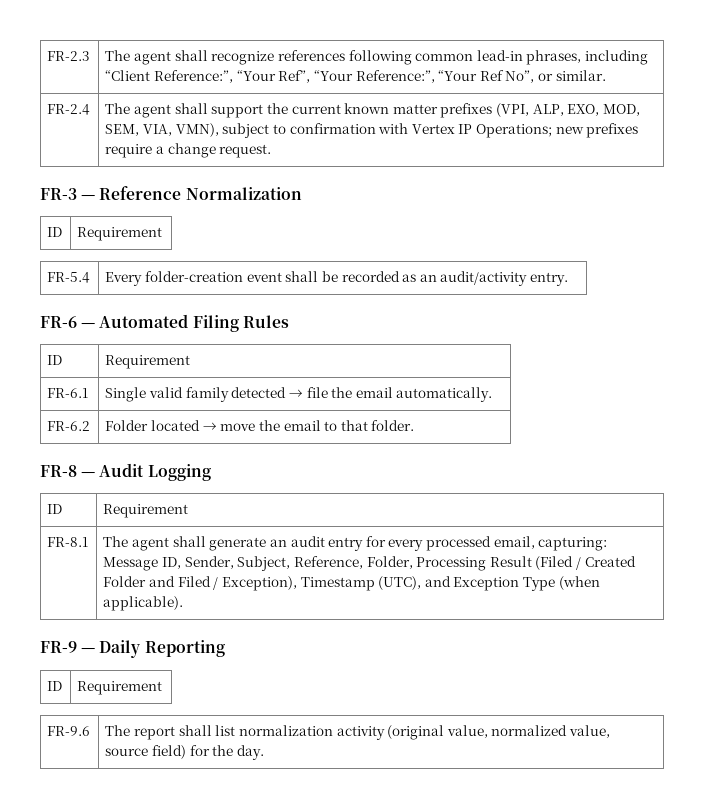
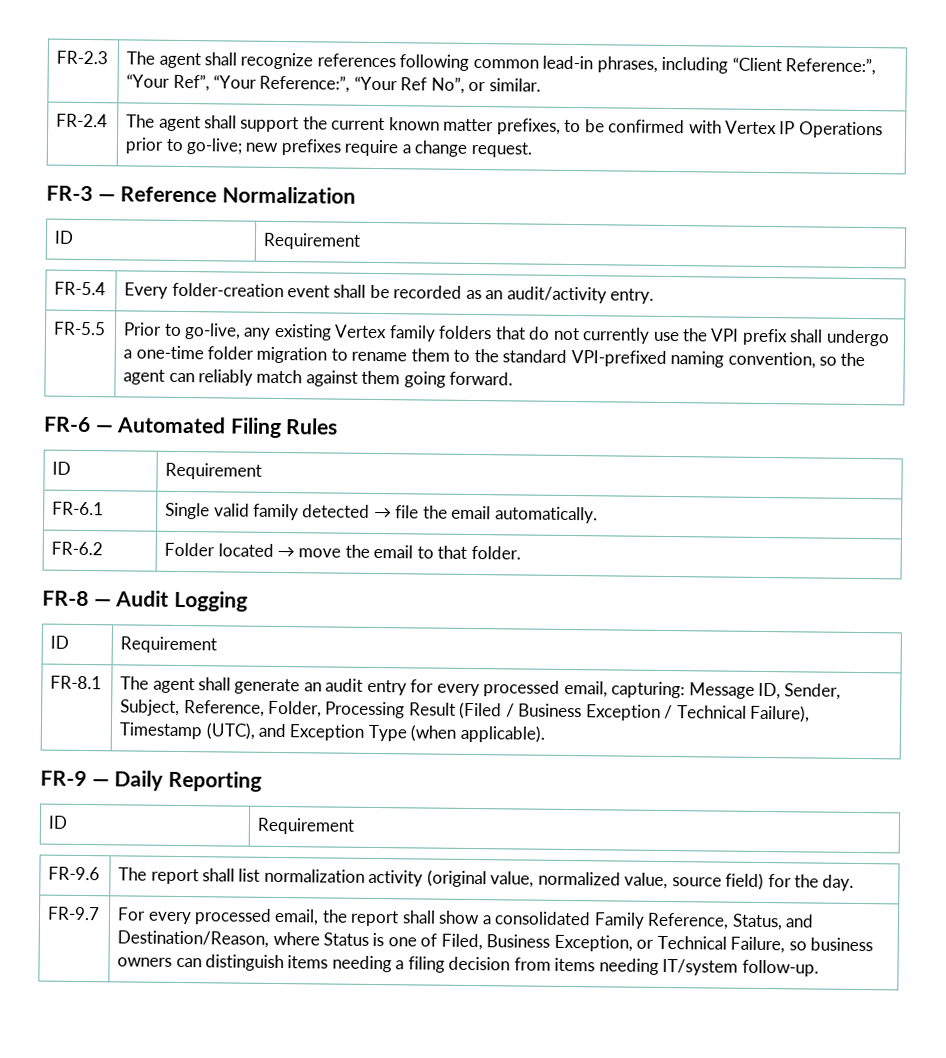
- FR-2.4 | The agent shall support the current known matter prefixes (VPI, ALP, EXO, MOD, SEM, VIA, VMN), subject to confirmation with Vertex IP Operations; new prefixes require a change request.
+ FR-2.4 | The agent shall support the current known matter prefixes, to be confirmed with Vertex IP Operations prior to go-live; new prefixes require a change request.
+ FR-5.5 | Prior to go-live, any existing Vertex family folders that do not currently use the VPI prefix shall undergo a one-time folder migration to rename them to the standard VPI-prefixed naming convention, so the agent can reliably match against them going forward.
- FR-8.1 | The agent shall generate an audit entry for every processed email, capturing: Message ID, Sender, Subject, Reference, Folder, Processing Result (Filed / Created Folder and Filed / Exception), Timestamp (UTC), and Exception Type (when applicable).
+ FR-8.1 | The agent shall generate an audit entry for every processed email, capturing: Message ID, Sender, Subject, Reference, Folder, Processing Result (Filed / Business Exception / Technical Failure), Timestamp (UTC), and Exception Type (when applicable).
+ FR-9.7 | For every processed email, the report shall show a consolidated Family Reference, Status, and Destination/Reason, where Status is one of Filed, Business Exception, or Technical Failure, so business owners can distinguish items needing a filing decision from items needing IT/system follow-up.

